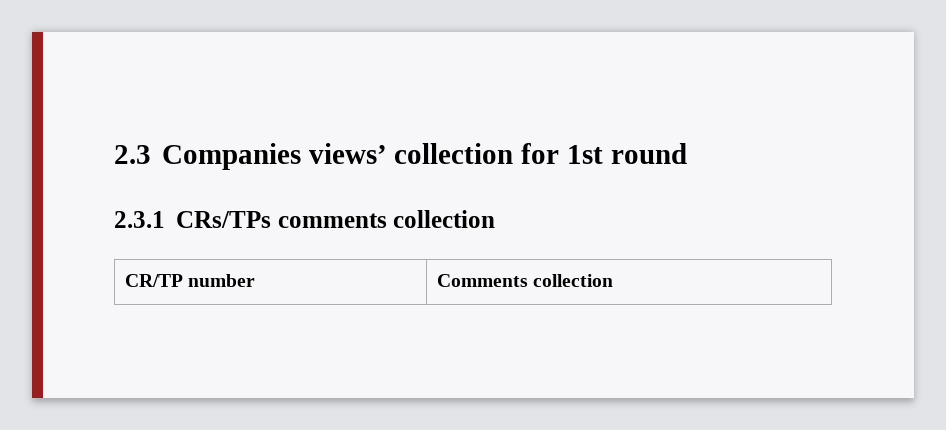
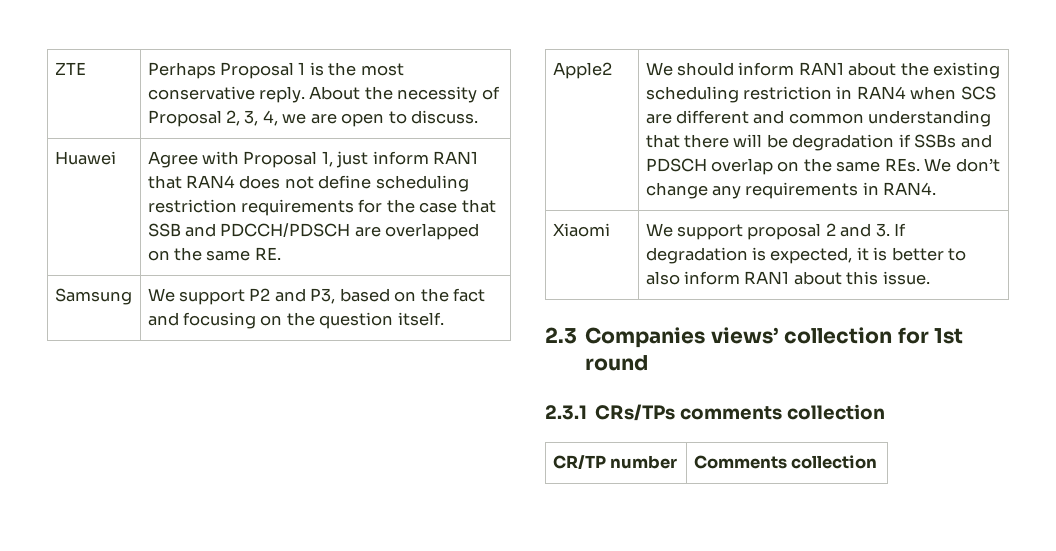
+ ZTE | Perhaps Proposal 1 is the most conservative reply. About the necessity of Proposal 2, 3, 4, we are open to discuss.
+ Huawei | Agree with Proposal 1, just inform RAN1 that RAN4 does not define scheduling restriction requirements for the case that SSB and PDCCH/PDSCH are overlapped on the same RE.
+ Samsung | We support P2 and P3, based on the fact and focusing on the question itself.
+ Apple2 | We should inform RAN1 about the existing scheduling restriction in RAN4 when SCS are different and common understanding that there will be degradation if SSBs and PDSCH overlap on the same REs. We don’t change any requirements in RAN4.
+ Xiaomi | We support proposal 2 and 3. If degradation is expected, it is better to also inform RAN1 about this issue.

